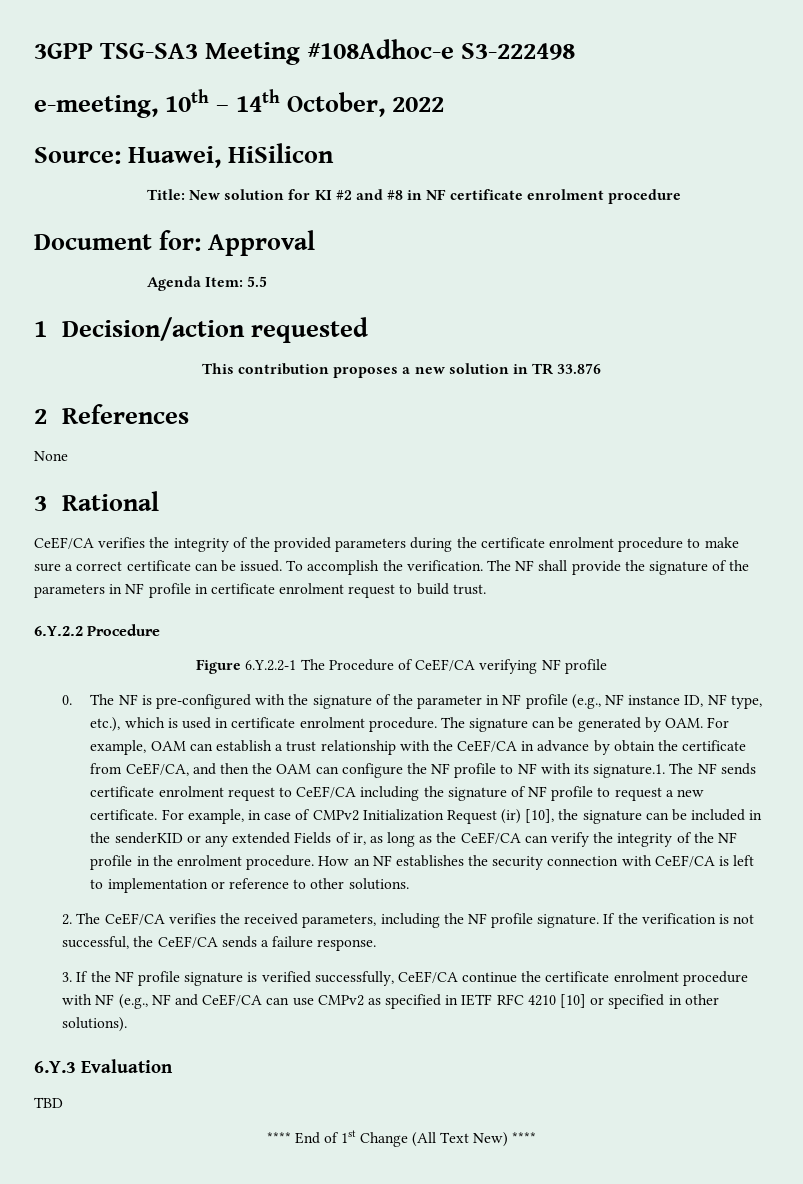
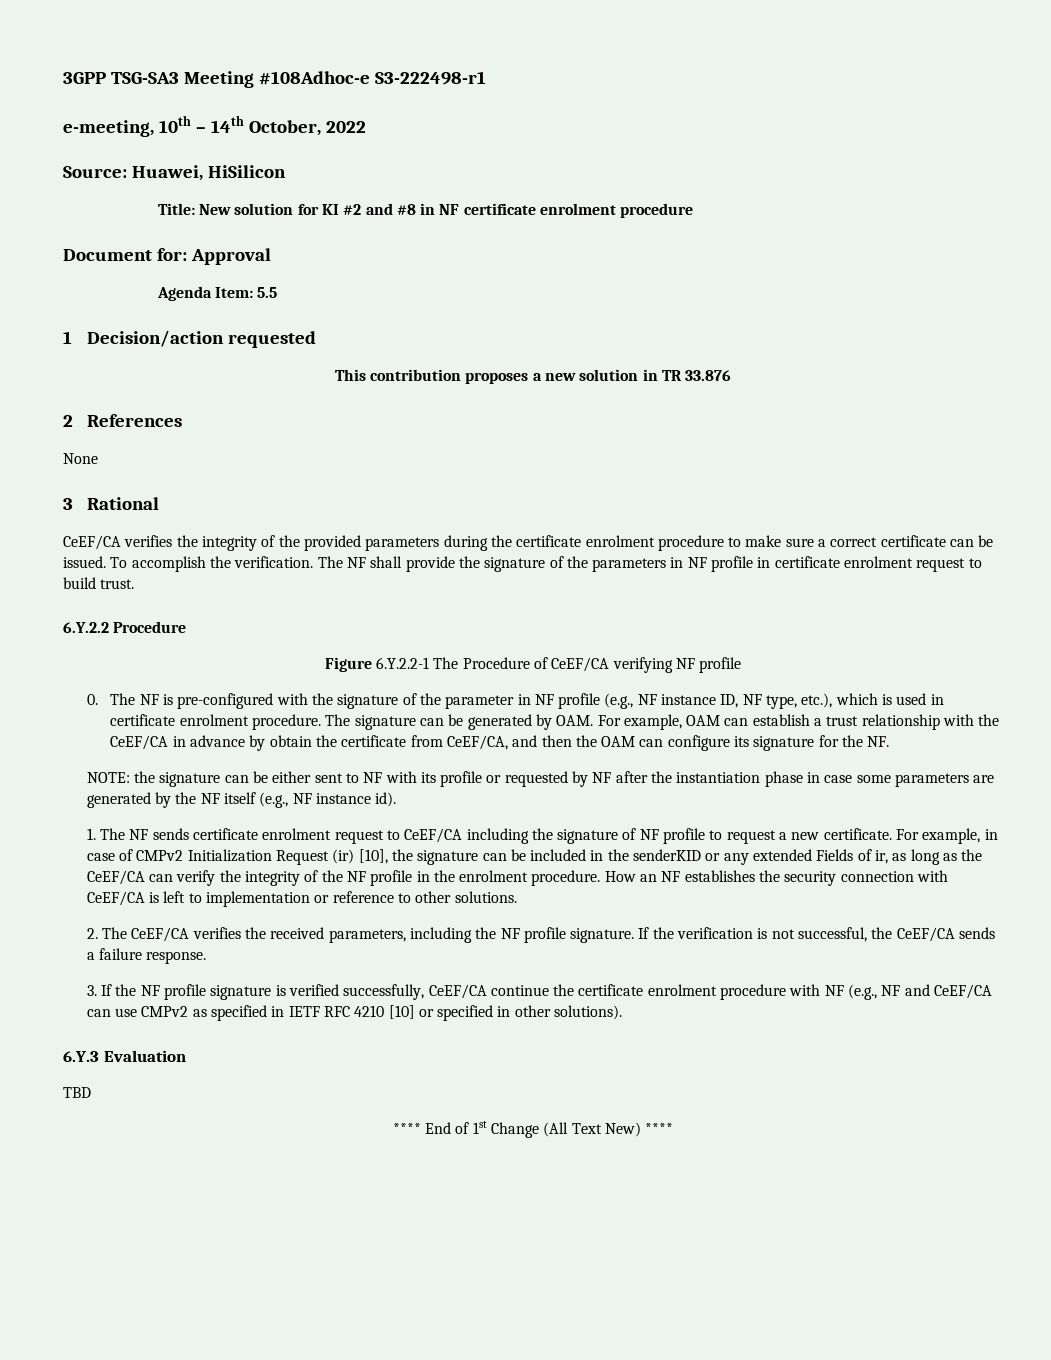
- 3GPP TSG-SA3 Meeting #108Adhoc-e S3-222498
+ 3GPP TSG-SA3 Meeting #108Adhoc-e S3-222498-r1
- The signature can be generated by OAM. For example, OAM can establish a trust relationship with the CeEF/CA in advance by obtain the certificate from CeEF/CA, and then the OAM can configure the NF profile to NF with its signature.1. The NF sends certificate enrolment request to CeEF/CA including the signature of NF profile to request a new certificate.
+ The signature can be generated by OAM. For example, OAM can establish a trust relationship with the CeEF/CA in advance by obtain the certificate from CeEF/CA, and then the OAM can configure its signature for the NF.
+ NOTE: the signature can be either sent to NF with its profile or requested by NF after the instantiation phase in case some parameters are generated by the NF itself (e.g., NF instance id).
+ 1. The NF sends certificate enrolment request to CeEF/CA including the signature of NF profile to request a new certificate.

